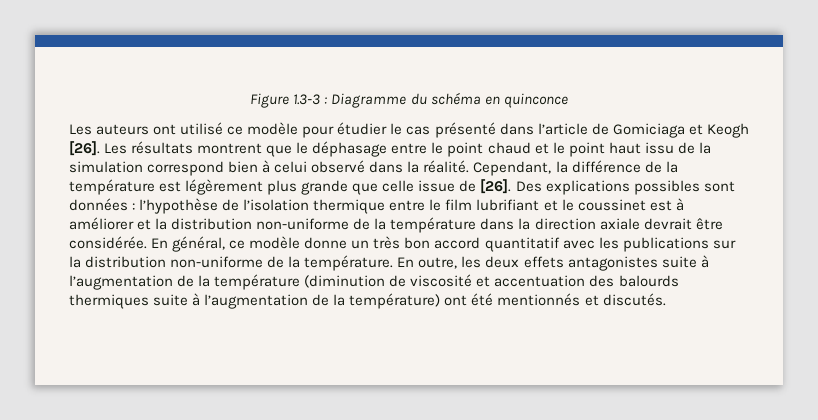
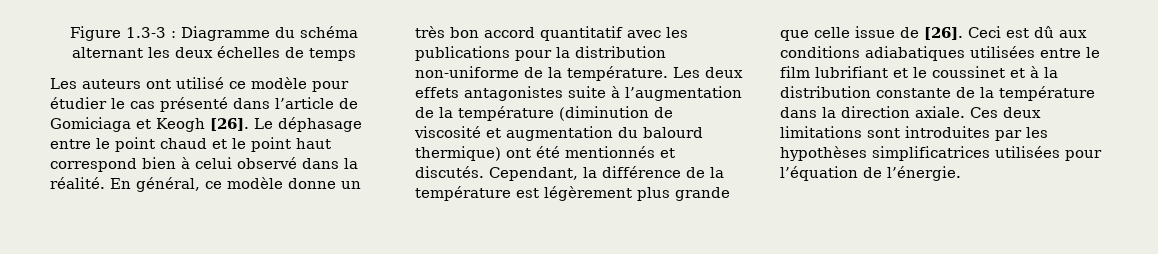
- Figure 1.3-3 : Diagramme du schéma en quinconce
+ Figure 1.3-3 : Diagramme du schéma alternant les deux échelles de temps
- Les résultats montrent que le déphasage entre le point chaud et le point haut issu de la simulation correspond bien à celui observé dans la réalité.
+ Le déphasage entre le point chaud et le point haut correspond bien à celui observé dans la réalité.
+ En général, ce modèle donne un très bon accord quantitatif avec les publications pour la distribution non-uniforme de la température. Les deux effets antagonistes suite à l’augmentation de la température (diminution de viscosité et augmentation du balourd thermique) ont été mentionnés et discutés.
- Des explications possibles sont données : l’hypothèse de l’isolation thermique entre le film lubrifiant et le coussinet est à améliorer et la distribution non-uniforme de la température dans la direction axiale devrait être considérée. En général, ce modèle donne un très bon accord quantitatif avec les publications sur la distribution non-uniforme de la température. En outre, les deux effets antagonistes suite à l’augmentation de la température (diminution de viscosité et accentuation des balourds thermiques suite à l’augmentation de la température) ont été mentionnés et discutés.
+ Ceci est dû aux conditions adiabatiques utilisées entre le film lubrifiant et le coussinet et à la distribution constante de la température dans la direction axiale. Ces deux limitations sont introduites par les hypothèses simplificatrices utilisées pour l’équation de l’énergie.

